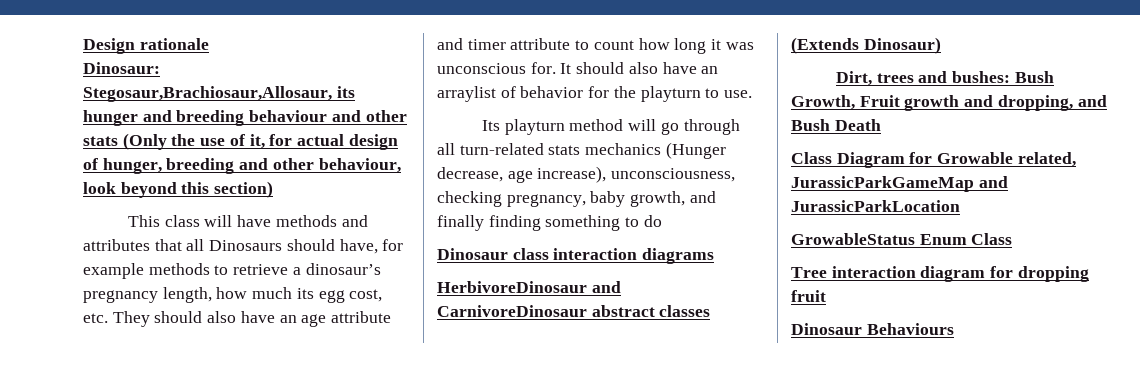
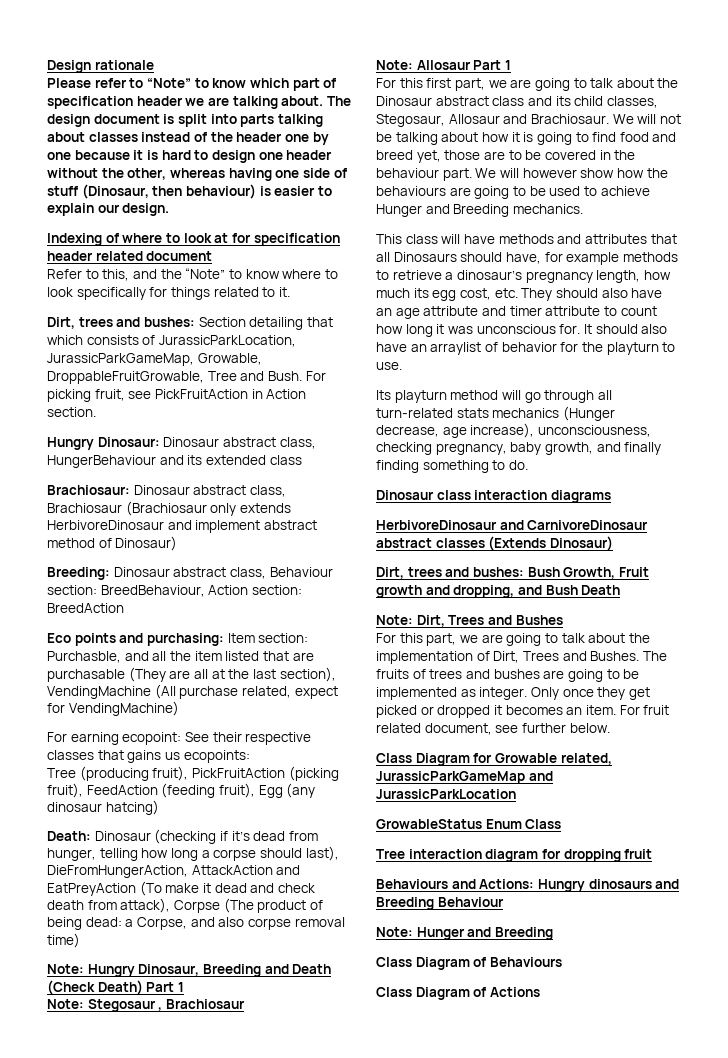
- Dinosaur: Stegosaur,Brachiosaur,Allosaur, its hunger and breeding behaviour and other stats (Only the use of it, for actual design of hunger, breeding and other behaviour, look beyond this section)
+ Please refer to “Note” to know which part of specification header we are talking about. The design document is split into parts talking about classes instead of the header one by one because it is hard to design one header without the other, whereas having one side of stuff (Dinosaur, then behaviour) is easier to explain our design.
+ Indexing of where to look at for specification header related document
+ Refer to this, and the “Note” to know where to look specifically for things related to it.
+ Dirt, trees and bushes: Section detailing that which consists of JurassicParkLocation, JurassicParkGameMap, Growable, DroppableFruitGrowable, Tree and Bush. For picking fruit, see PickFruitAction in Action section.
+ Hungry Dinosaur: Dinosaur abstract class, HungerBehaviour and its extended class
+ Brachiosaur: Dinosaur abstract class, Brachiosaur (Brachiosaur only extends HerbivoreDinosaur and implement abstract method of Dinosaur)
+ Breeding: Dinosaur abstract class, Behaviour section: BreedBehaviour, Action section: BreedAction
+ Eco points and purchasing: Item section: Purchasble, and all the item listed that are purchasable (They are all at the last section), VendingMachine (All purchase related, expect for VendingMachine)
+ For earning ecopoint: See their respective classes that gains us ecopoints:
+ Tree (producing fruit), PickFruitAction (picking fruit), FeedAction (feeding fruit), Egg (any dinosaur hatcing)
+ Death: Dinosaur (checking if it’s dead from hunger, telling how long a corpse should last), DieFromHungerAction, AttackAction and EatPreyAction (To make it dead and check death from attack), Corpse (The product of being dead: a Corpse, and also corpse removal time)
+ Note: Hungry Dinosaur, Breeding and Death (Check Death) Part 1
+ Note: Stegosaur , Brachiosaur
+ Note: Allosaur Part 1
+ For this first part, we are going to talk about the Dinosaur abstract class and its child classes, Stegosaur, Allosaur and Brachiosaur. We will not be talking about how it is going to find food and breed yet, those are to be covered in the behaviour part. We will however show how the behaviours are going to be used to achieve Hunger and Breeding mechanics.
- Its playturn method will go through all turn-related stats mechanics (Hunger decrease, age increase), unconsciousness, checking pregnancy, baby growth, and finally finding something to do
+ Its playturn method will go through all turn-related stats mechanics (Hunger decrease, age increase), unconsciousness, checking pregnancy, baby growth, and finally finding something to do.
+ Note: Dirt, Trees and Bushes
+ For this part, we are going to talk about the implementation of Dirt, Trees and Bushes. The fruits of trees and bushes are going to be implemented as integer. Only once they get picked or dropped it becomes an item. For fruit related document, see further below.
- Dinosaur Behaviours
+ Behaviours and Actions: Hungry dinosaurs and Breeding Behaviour
+ Note: Hunger and Breeding
+ Class Diagram of Behaviours
+ Class Diagram of Actions

